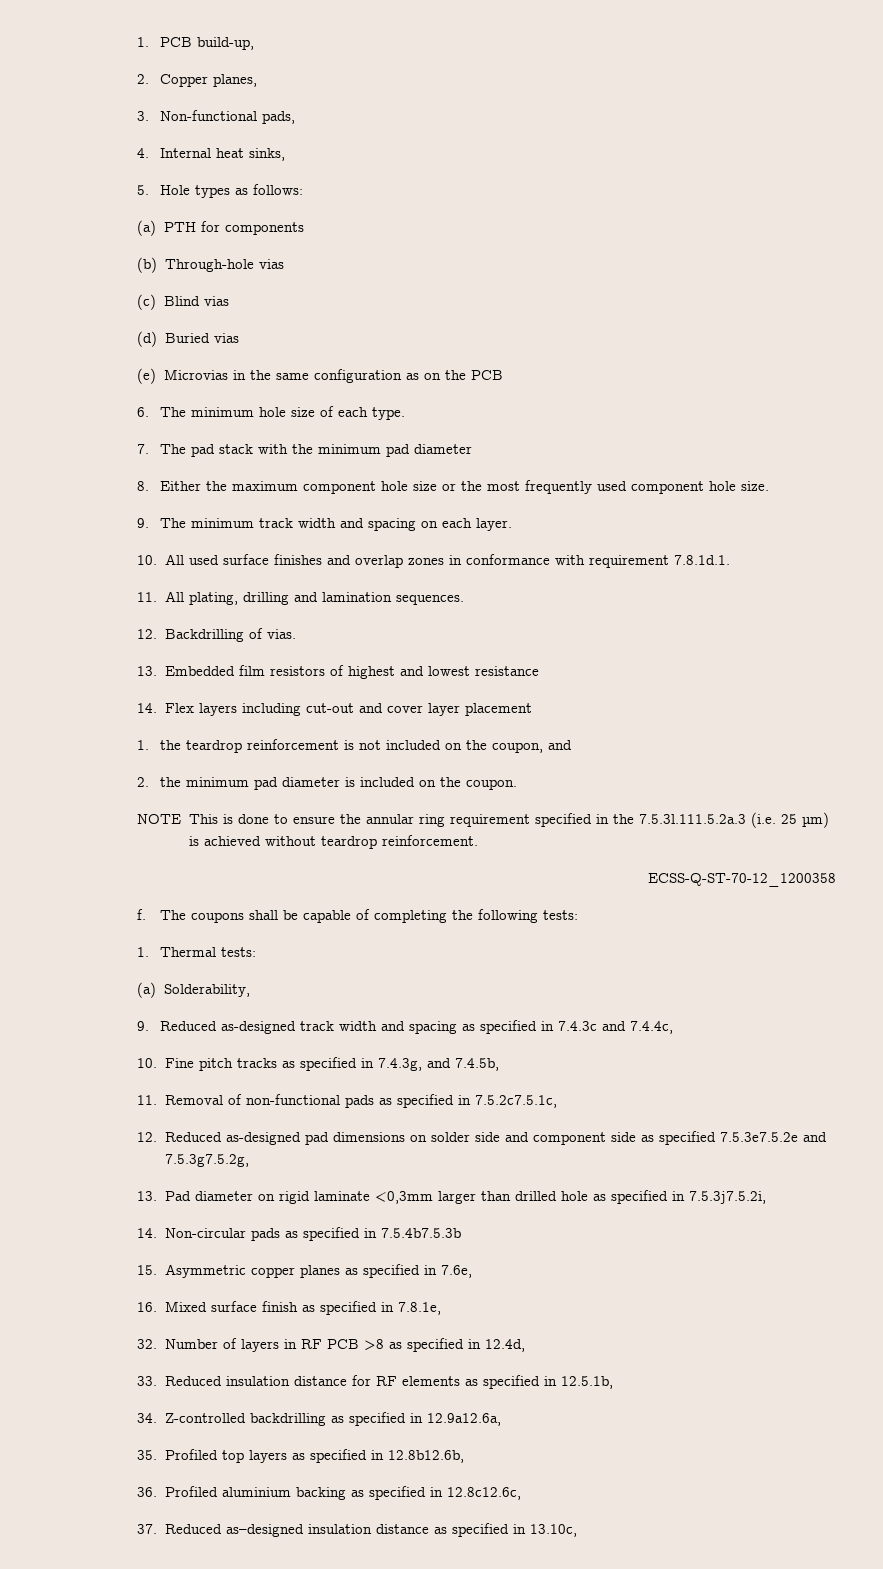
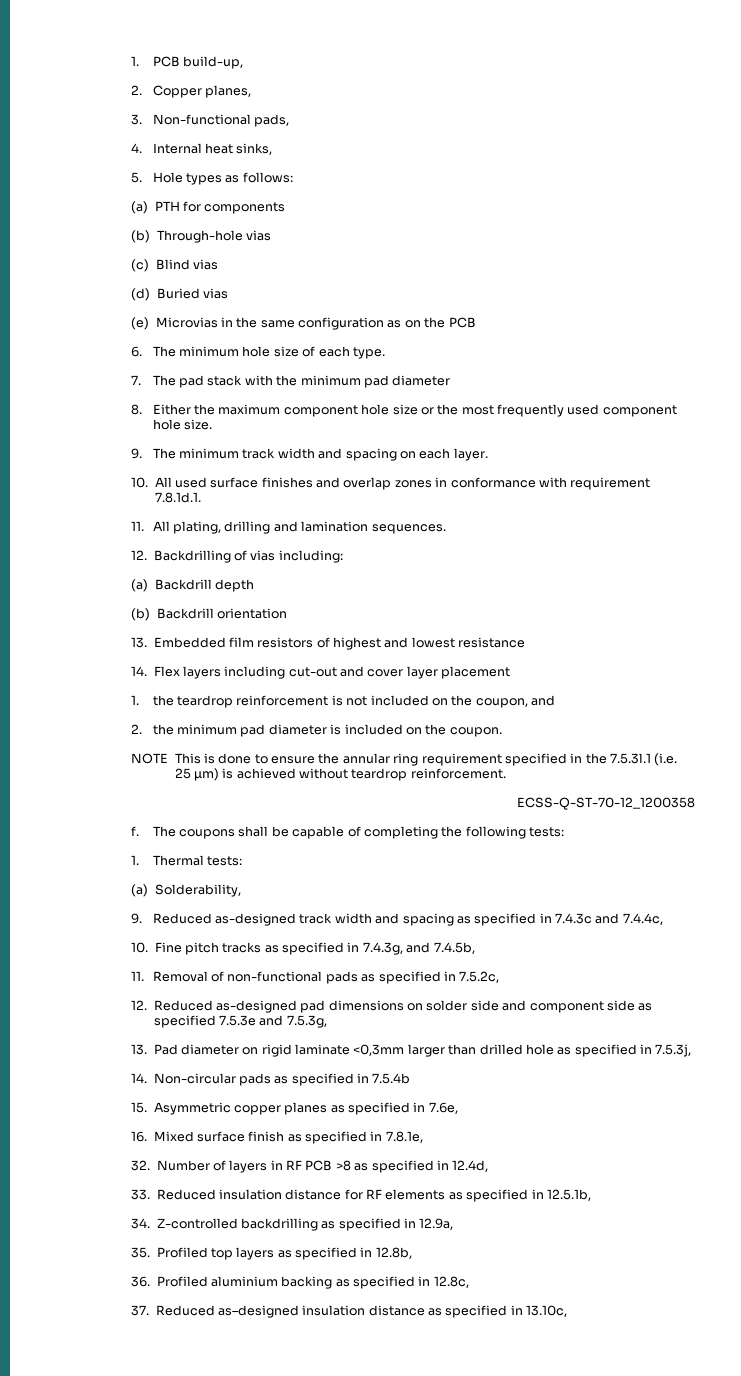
- 12. Backdrilling of vias.
+ 12. Backdrilling of vias including:
+ (a) Backdrill depth
+ (b) Backdrill orientation
- NOTE This is done to ensure the annular ring requirement specified in the 7.5.3l.111.5.2a.3 (i.e. 25 µm) is achieved without teardrop reinforcement.
+ NOTE This is done to ensure the annular ring requirement specified in the 7.5.3l.1 (i.e. 25 µm) is achieved without teardrop reinforcement.
- 11. Removal of non-functional pads as specified in 7.5.2c7.5.1c,
+ 11. Removal of non-functional pads as specified in 7.5.2c,
- 12. Reduced as-designed pad dimensions on solder side and component side as specified 7.5.3e7.5.2e and 7.5.3g7.5.2g,
+ 12. Reduced as-designed pad dimensions on solder side and component side as specified 7.5.3e and 7.5.3g,
- 13. Pad diameter on rigid laminate <0,3mm larger than drilled hole as specified in 7.5.3j7.5.2i,
+ 13. Pad diameter on rigid laminate <0,3mm larger than drilled hole as specified in 7.5.3j,
- 14. Non-circular pads as specified in 7.5.4b7.5.3b
+ 14. Non-circular pads as specified in 7.5.4b
- 34. Z-controlled backdrilling as specified in 12.9a12.6a,
+ 34. Z-controlled backdrilling as specified in 12.9a,
- 35. Profiled top layers as specified in 12.8b12.6b,
+ 35. Profiled top layers as specified in 12.8b,
- 36. Profiled aluminium backing as specified in 12.8c12.6c,
+ 36. Profiled aluminium backing as specified in 12.8c,

